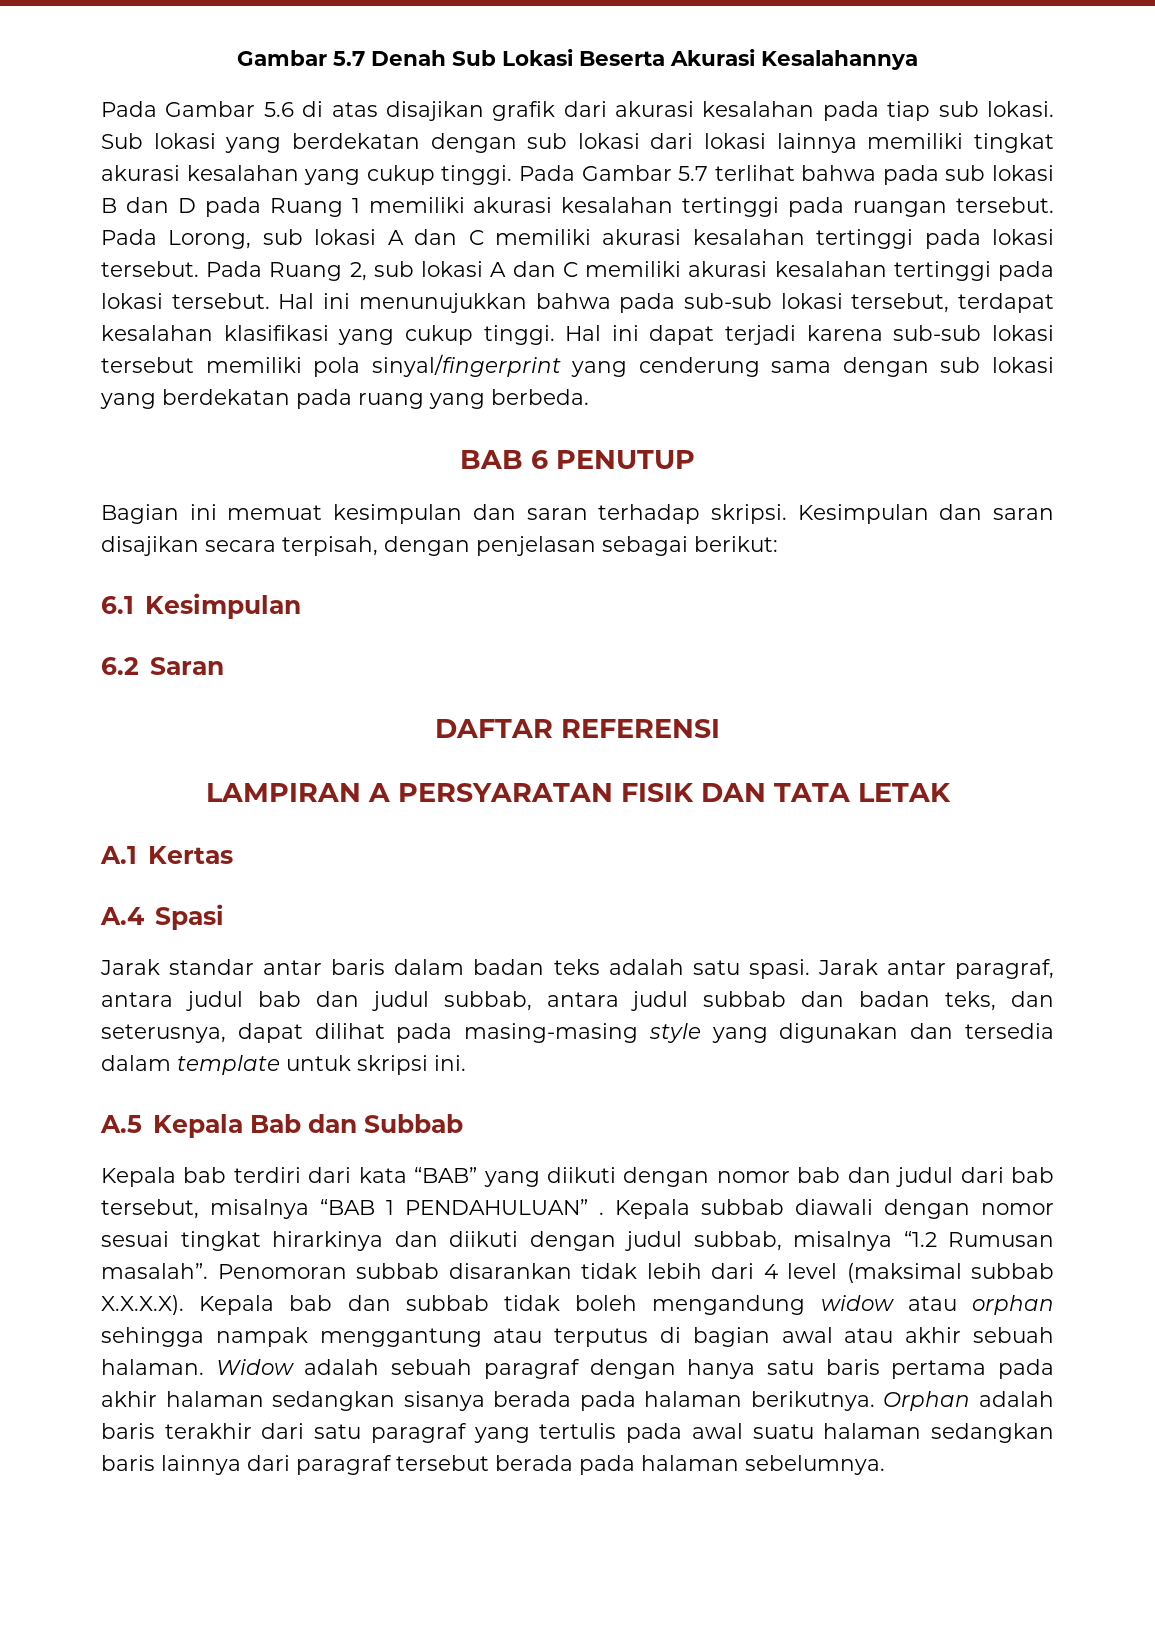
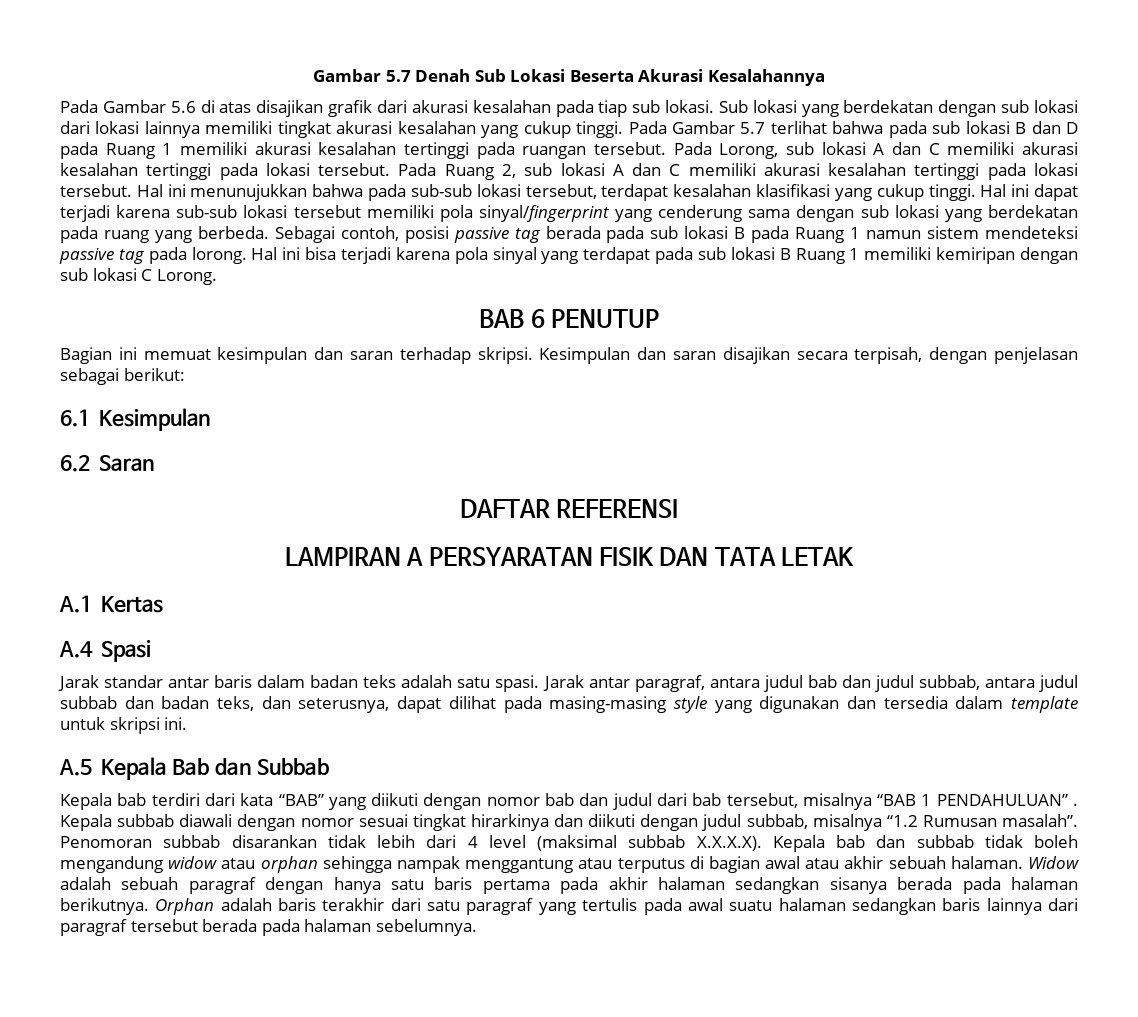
+ Sebagai contoh, posisi passive tag berada pada sub lokasi B pada Ruang 1 namun sistem mendeteksi passive tag pada lorong. Hal ini bisa terjadi karena pola sinyal yang terdapat pada sub lokasi B Ruang 1 memiliki kemiripan dengan sub lokasi C Lorong.

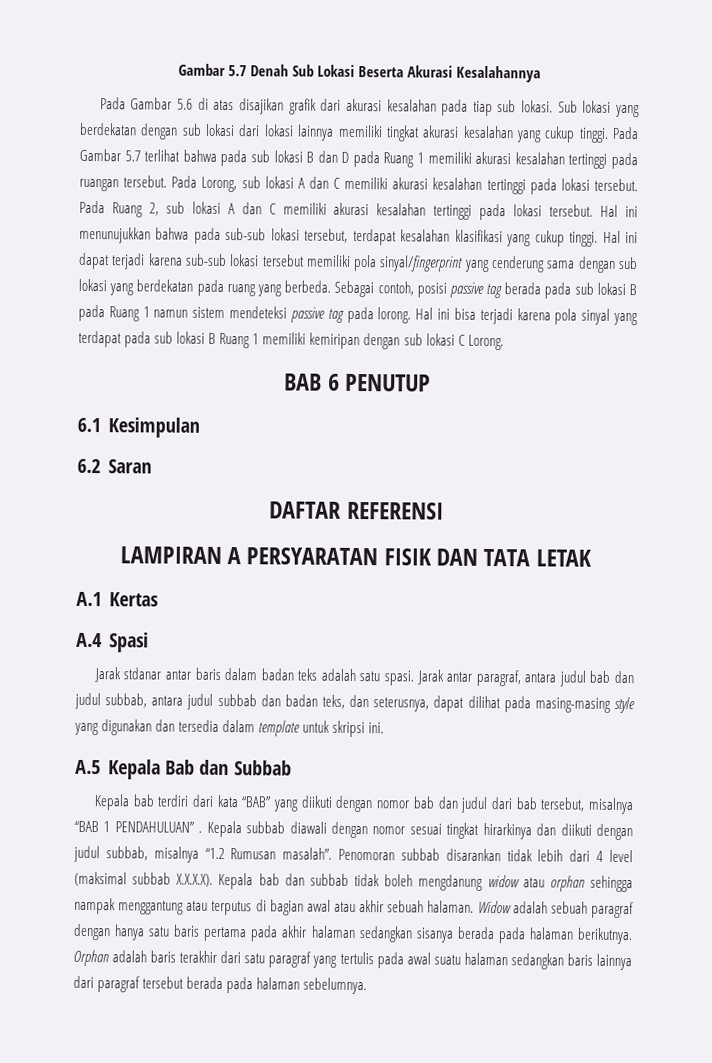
- Bagian ini memuat kesimpulan dan saran terhadap skripsi. Kesimpulan dan saran disajikan secara terpisah, dengan penjelasan sebagai berikut:
- Jarak standar antar baris dalam badan teks adalah satu spasi.
+ Jarak stdanar antar baris dalam badan teks adalah satu spasi.
- Penomoran subbab disarankan tidak lebih dari 4 level (maksimal subbab X.X.X.X). Kepala bab dan subbab tidak boleh mengandung widow atau orphan sehingga nampak menggantung atau terputus di bagian awal atau akhir sebuah halaman.
+ Penomoran subbab disarankan tidak lebih dari 4 level (maksimal subbab X.X.X.X). Kepala bab dan subbab tidak boleh mengdanung widow atau orphan sehingga nampak menggantung atau terputus di bagian awal atau akhir sebuah halaman.

